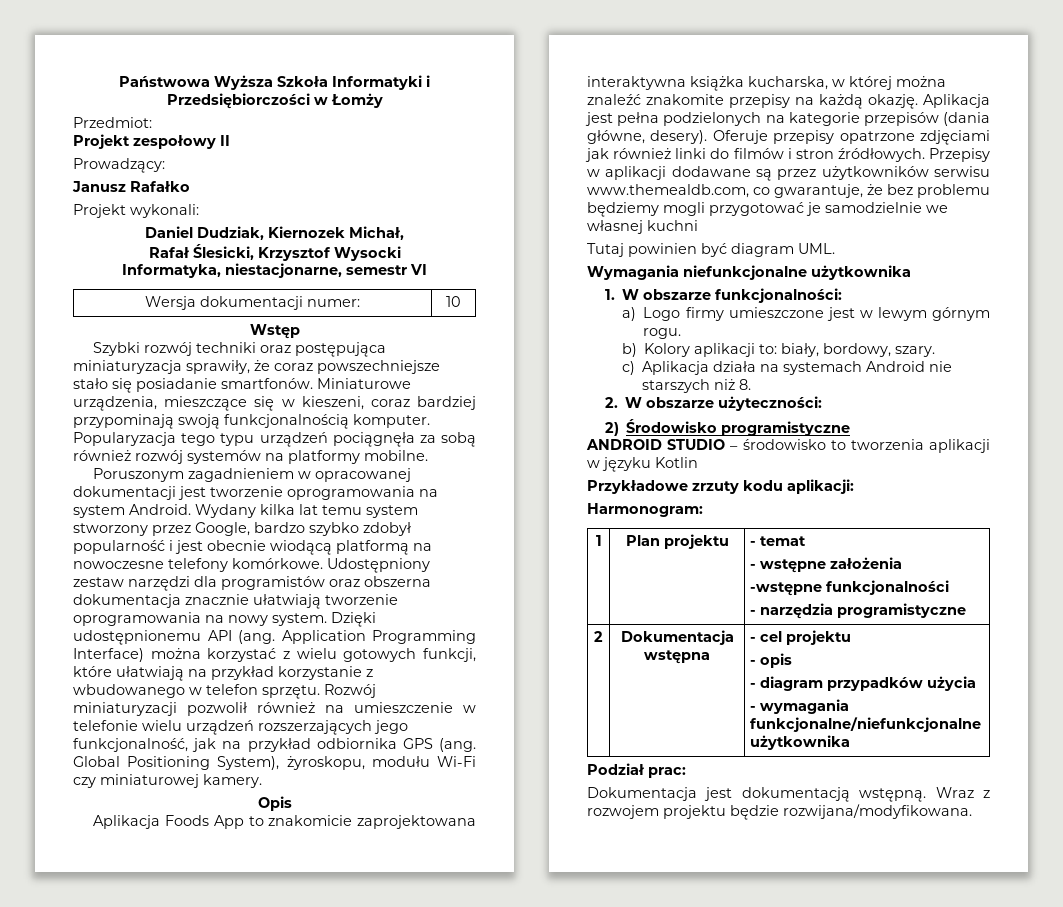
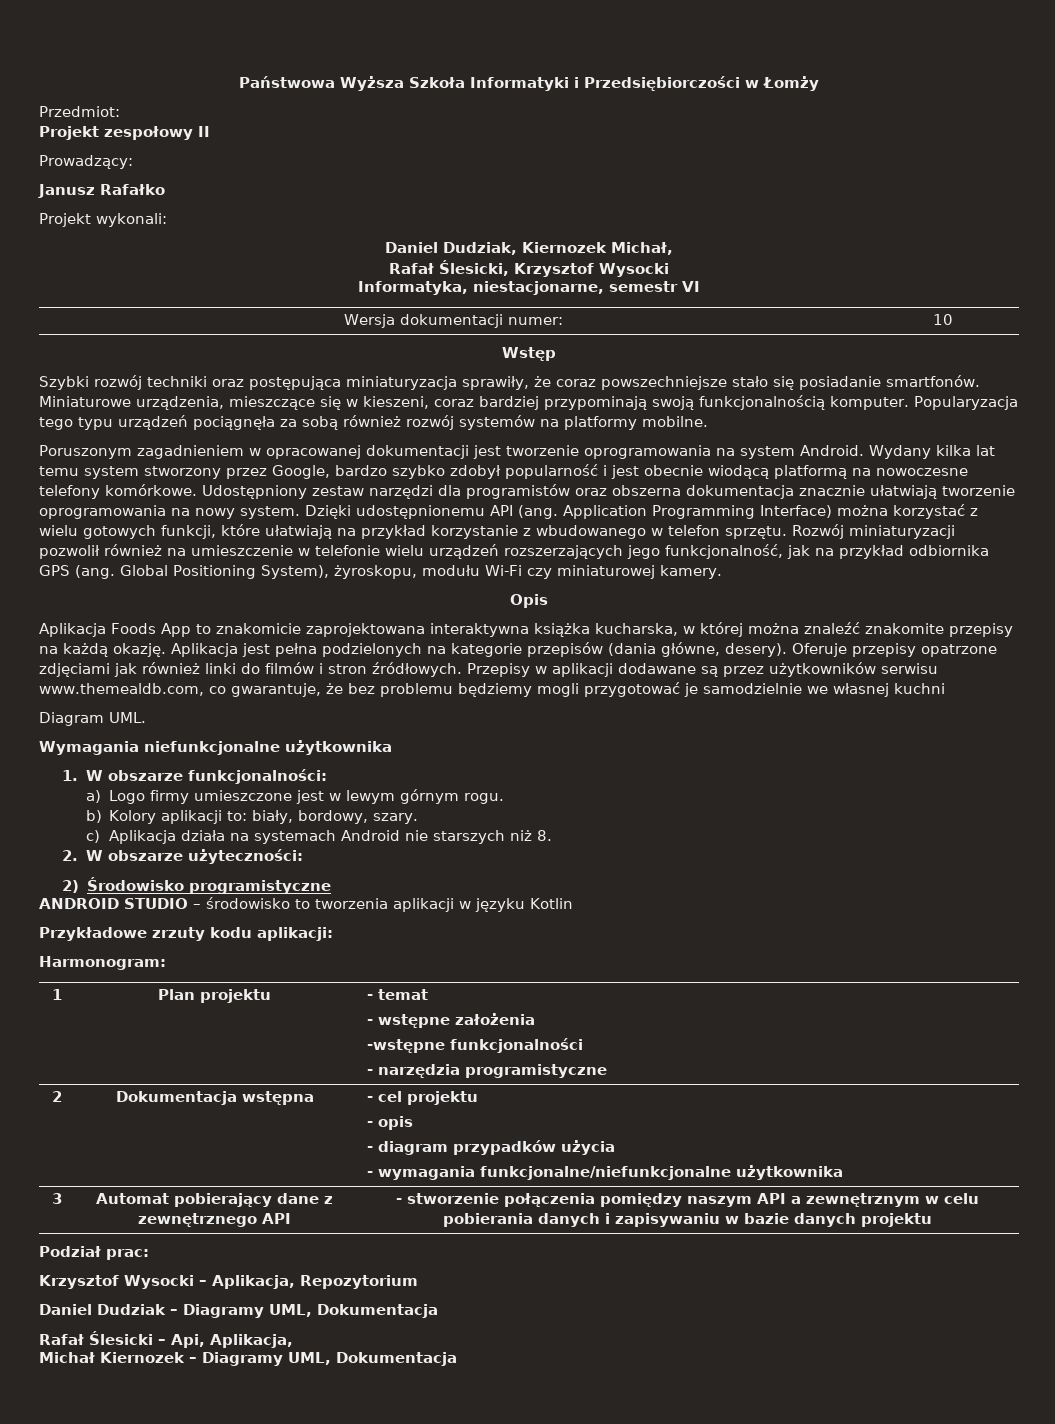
- Tutaj powinien być diagram UML.
+ Diagram UML.
+ 3 | Automat pobierający dane z zewnętrznego API | - stworzenie połączenia pomiędzy naszym API a zewnętrznym w celu pobierania danych i zapisywaniu w bazie danych projektu
  Podział prac:
- Dokumentacja jest dokumentacją wstępną. Wraz z rozwojem projektu będzie rozwijana/modyfikowana.
+ Krzysztof Wysocki – Aplikacja, Repozytorium
+ Daniel Dudziak – Diagramy UML, Dokumentacja
+ Rafał Ślesicki – Api, Aplikacja,
+ Michał Kiernozek – Diagramy UML, Dokumentacja

